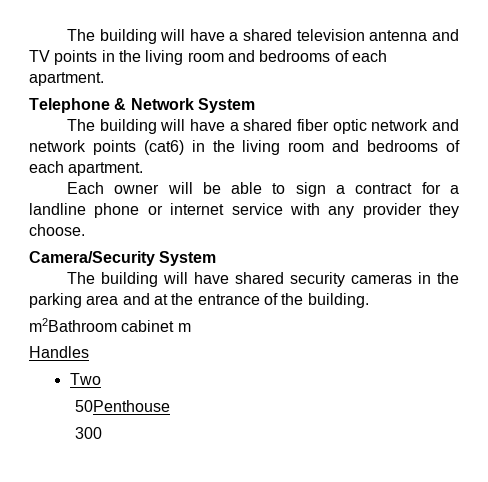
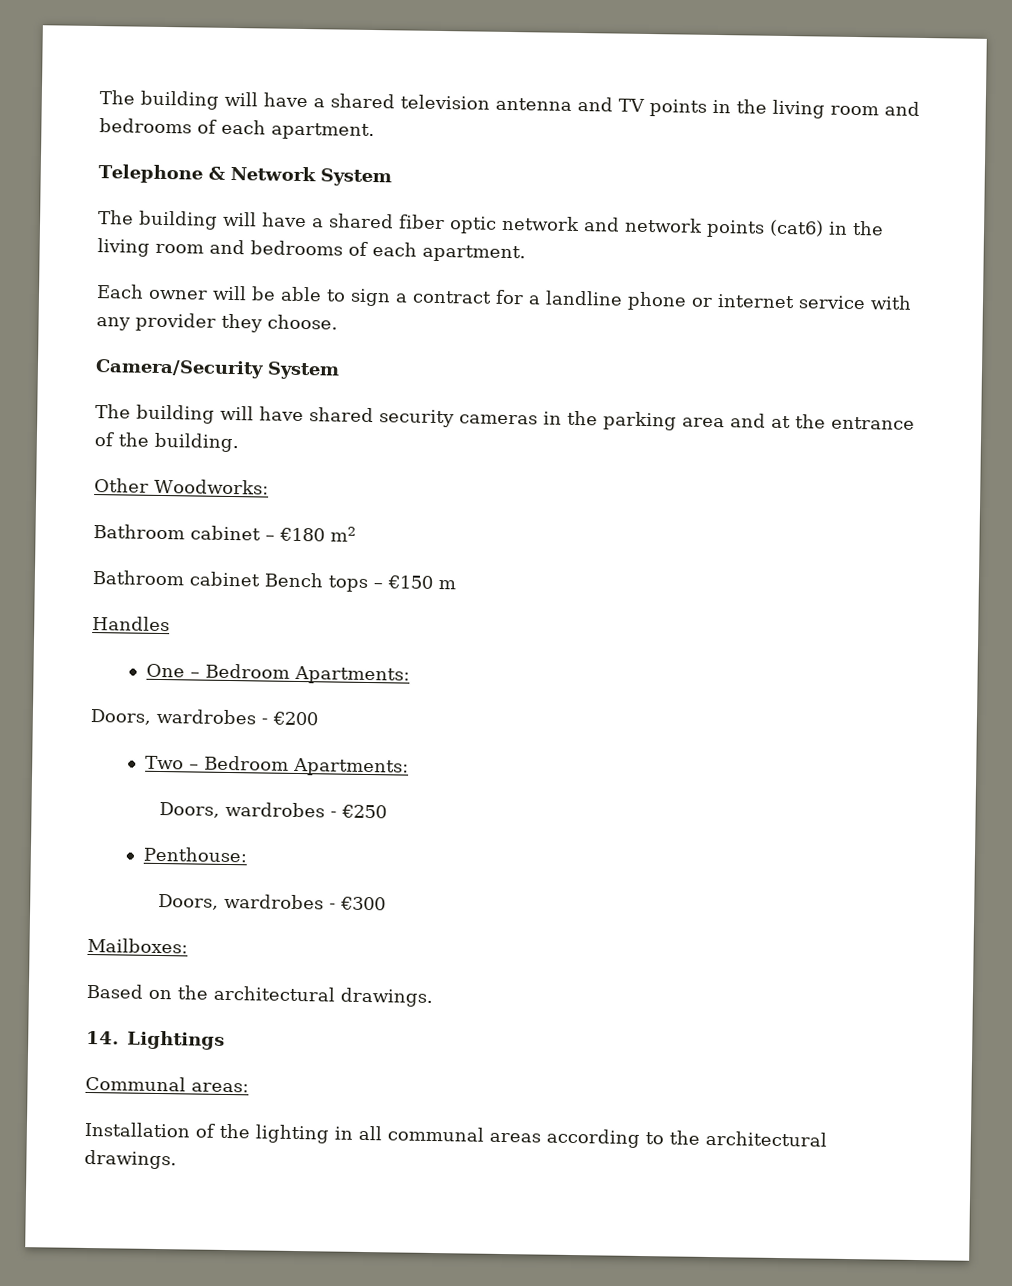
- m2Bathroom cabinet m
+ Other Woodworks:
+ Bathroom cabinet – €180 m2
+ Bathroom cabinet Bench tops – €150 m
  Handles
- Two
- 50Penthouse
- 300
+ One – Bedroom Apartments:
+ Doors, wardrobes - €200
+ Two – Bedroom Apartments:
+ Doors, wardrobes - €250
+ Penthouse:
+ Doors, wardrobes - €300
+ Mailboxes:
+ Based on the architectural drawings.
+ 14. Lightings
+ Communal areas:
+ Installation of the lighting in all communal areas according to the architectural drawings.

